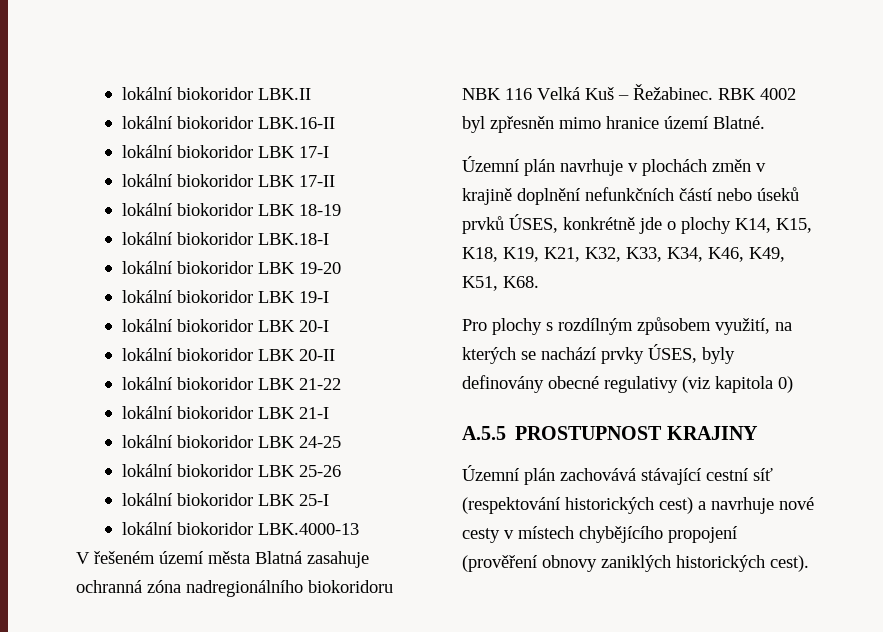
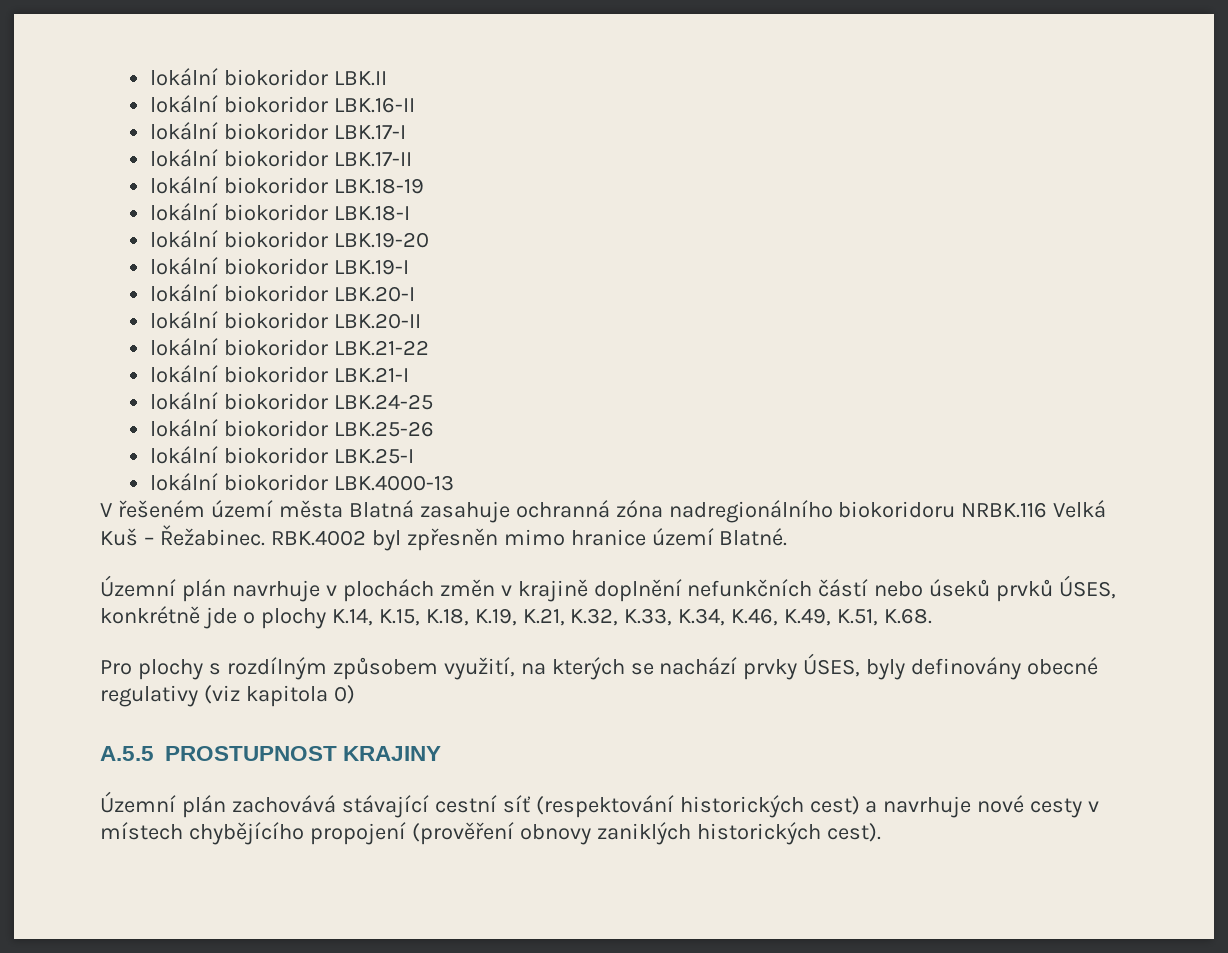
- lokální biokoridor LBK 17-I
- lokální biokoridor LBK 17-II
- lokální biokoridor LBK 18-19
+ lokální biokoridor LBK.17-I
+ lokální biokoridor LBK.17-II
+ lokální biokoridor LBK.18-19
- lokální biokoridor LBK 19-20
- lokální biokoridor LBK 19-I
- lokální biokoridor LBK 20-I
- lokální biokoridor LBK 20-II
- lokální biokoridor LBK 21-22
- lokální biokoridor LBK 21-I
- lokální biokoridor LBK 24-25
- lokální biokoridor LBK 25-26
- lokální biokoridor LBK 25-I
+ lokální biokoridor LBK.19-20
+ lokální biokoridor LBK.19-I
+ lokální biokoridor LBK.20-I
+ lokální biokoridor LBK.20-II
+ lokální biokoridor LBK.21-22
+ lokální biokoridor LBK.21-I
+ lokální biokoridor LBK.24-25
+ lokální biokoridor LBK.25-26
+ lokální biokoridor LBK.25-I
- V řešeném území města Blatná zasahuje ochranná zóna nadregionálního biokoridoru NBK 116 Velká Kuš – Řežabinec.
+ V řešeném území města Blatná zasahuje ochranná zóna nadregionálního biokoridoru NRBK.116 Velká Kuš – Řežabinec.
- RBK 4002 byl zpřesněn mimo hranice území Blatné.
+ RBK.4002 byl zpřesněn mimo hranice území Blatné.
- Územní plán navrhuje v plochách změn v krajině doplnění nefunkčních částí nebo úseků prvků ÚSES, konkrétně jde o plochy K14, K15, K18, K19, K21, K32, K33, K34, K46, K49, K51, K68.
+ Územní plán navrhuje v plochách změn v krajině doplnění nefunkčních částí nebo úseků prvků ÚSES, konkrétně jde o plochy K.14, K.15, K.18, K.19, K.21, K.32, K.33, K.34, K.46, K.49, K.51, K.68.

